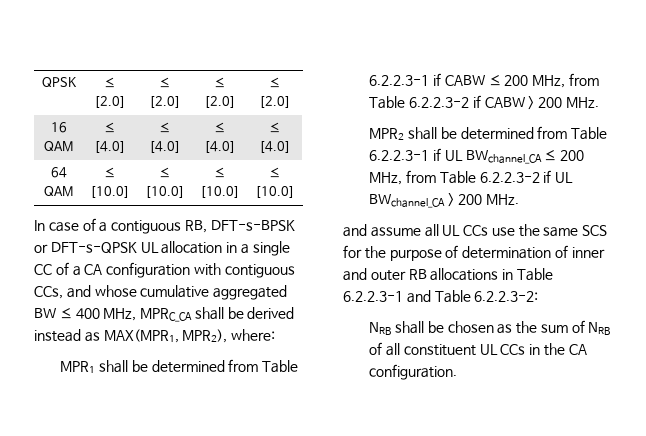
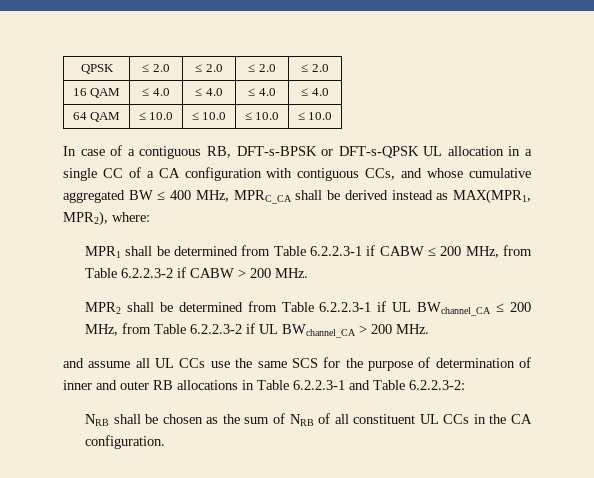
- QPSK | ≤ [2.0] | ≤ [2.0] | ≤ [2.0] | ≤ [2.0]
+ QPSK | ≤ 2.0 | ≤ 2.0 | ≤ 2.0 | ≤ 2.0
- 16 QAM | ≤ [4.0] | ≤ [4.0] | ≤ [4.0] | ≤ [4.0]
+ 16 QAM | ≤ 4.0 | ≤ 4.0 | ≤ 4.0 | ≤ 4.0
- 64 QAM | ≤ [10.0] | ≤ [10.0] | ≤ [10.0] | ≤ [10.0]
+ 64 QAM | ≤ 10.0 | ≤ 10.0 | ≤ 10.0 | ≤ 10.0

